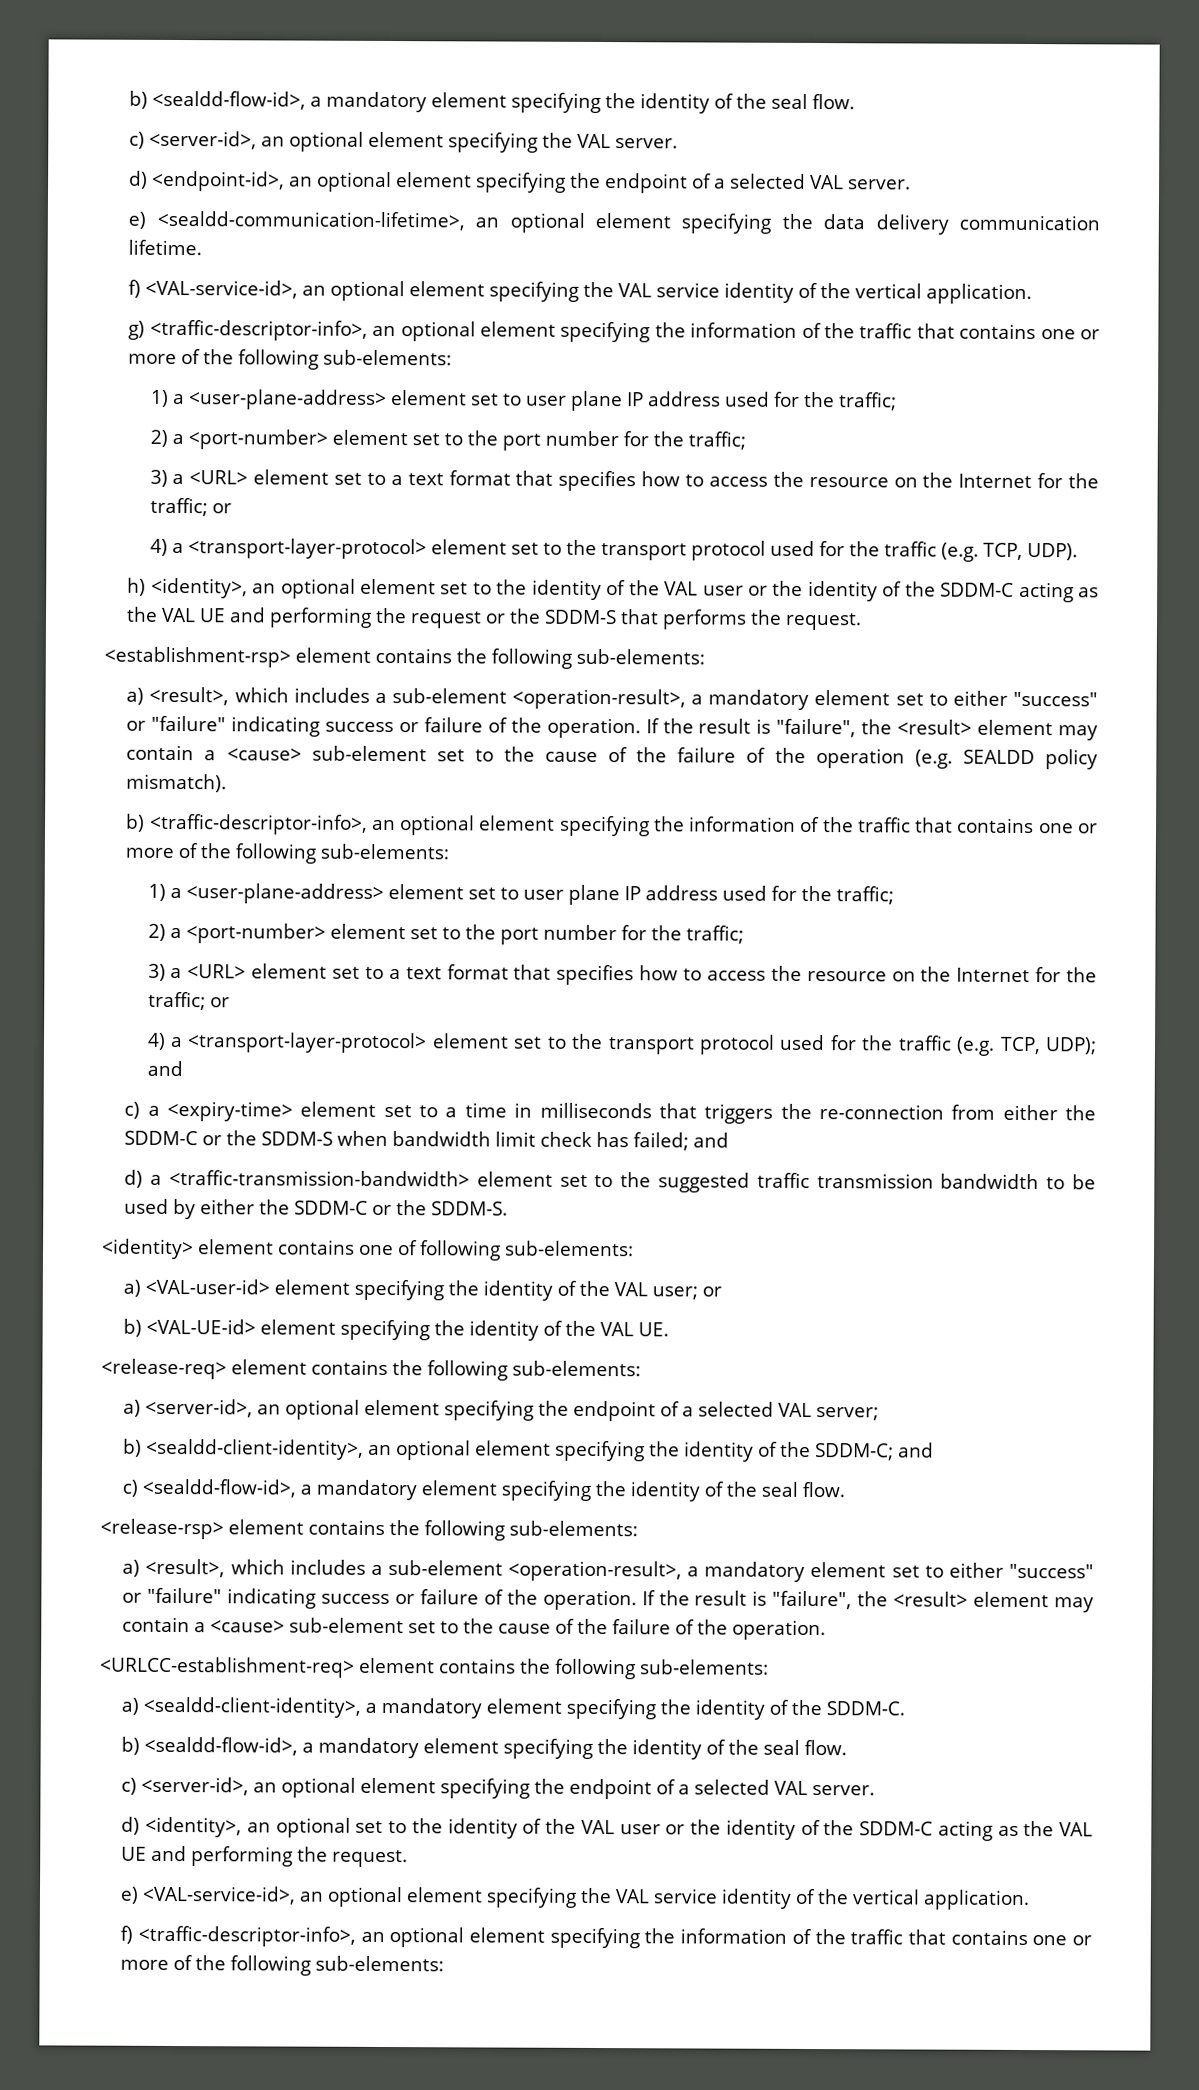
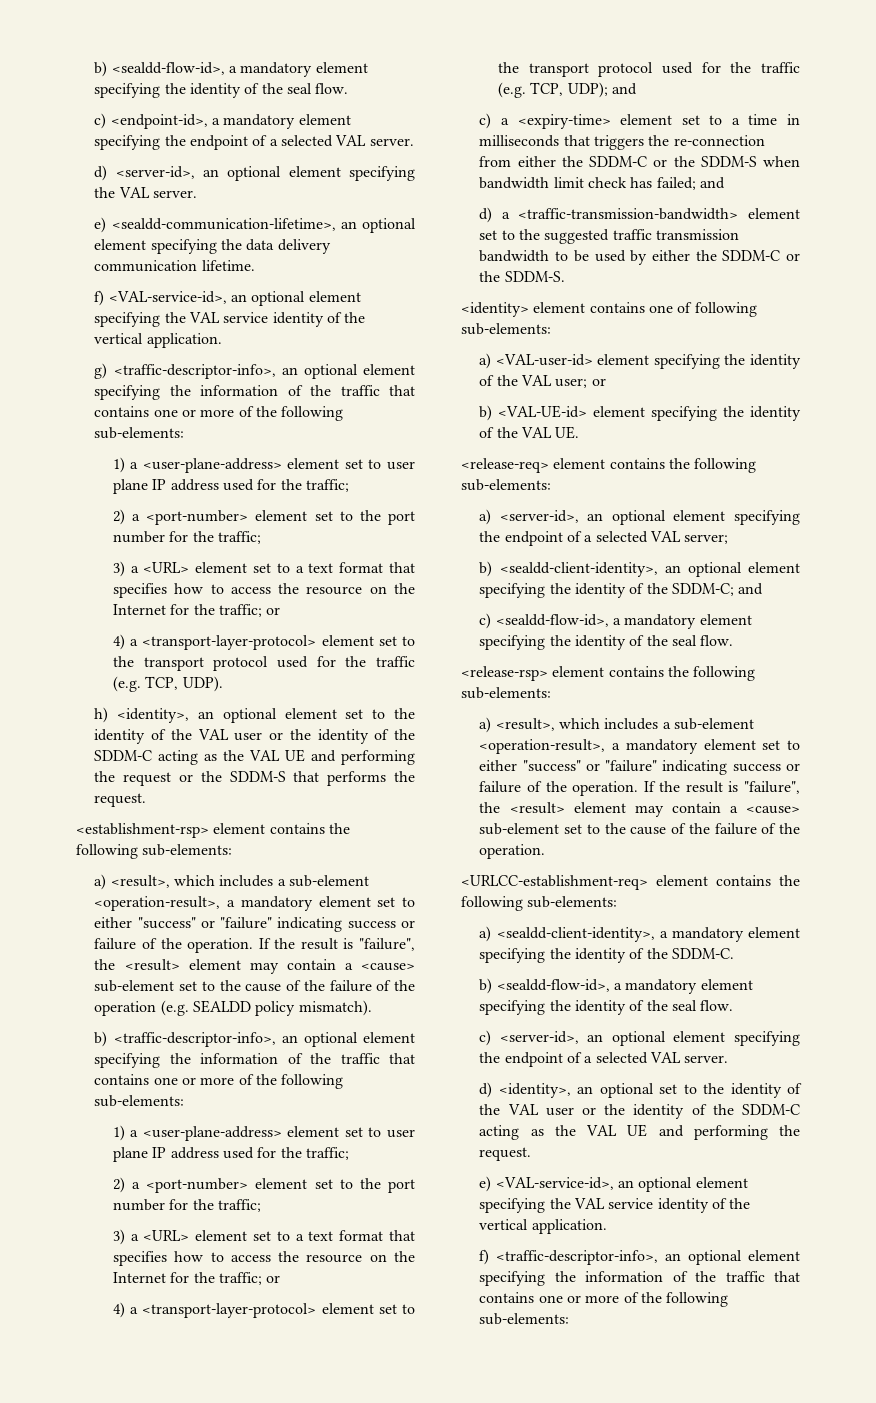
- c) <server-id>, an optional element specifying the VAL server.
- d) <endpoint-id>, an optional element specifying the endpoint of a selected VAL server.
+ c) <endpoint-id>, a mandatory element specifying the endpoint of a selected VAL server.
+ d) <server-id>, an optional element specifying the VAL server.

